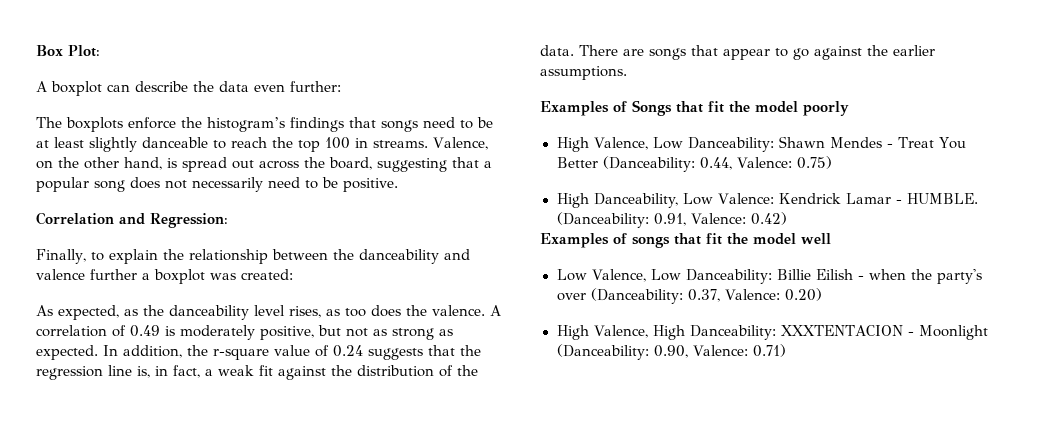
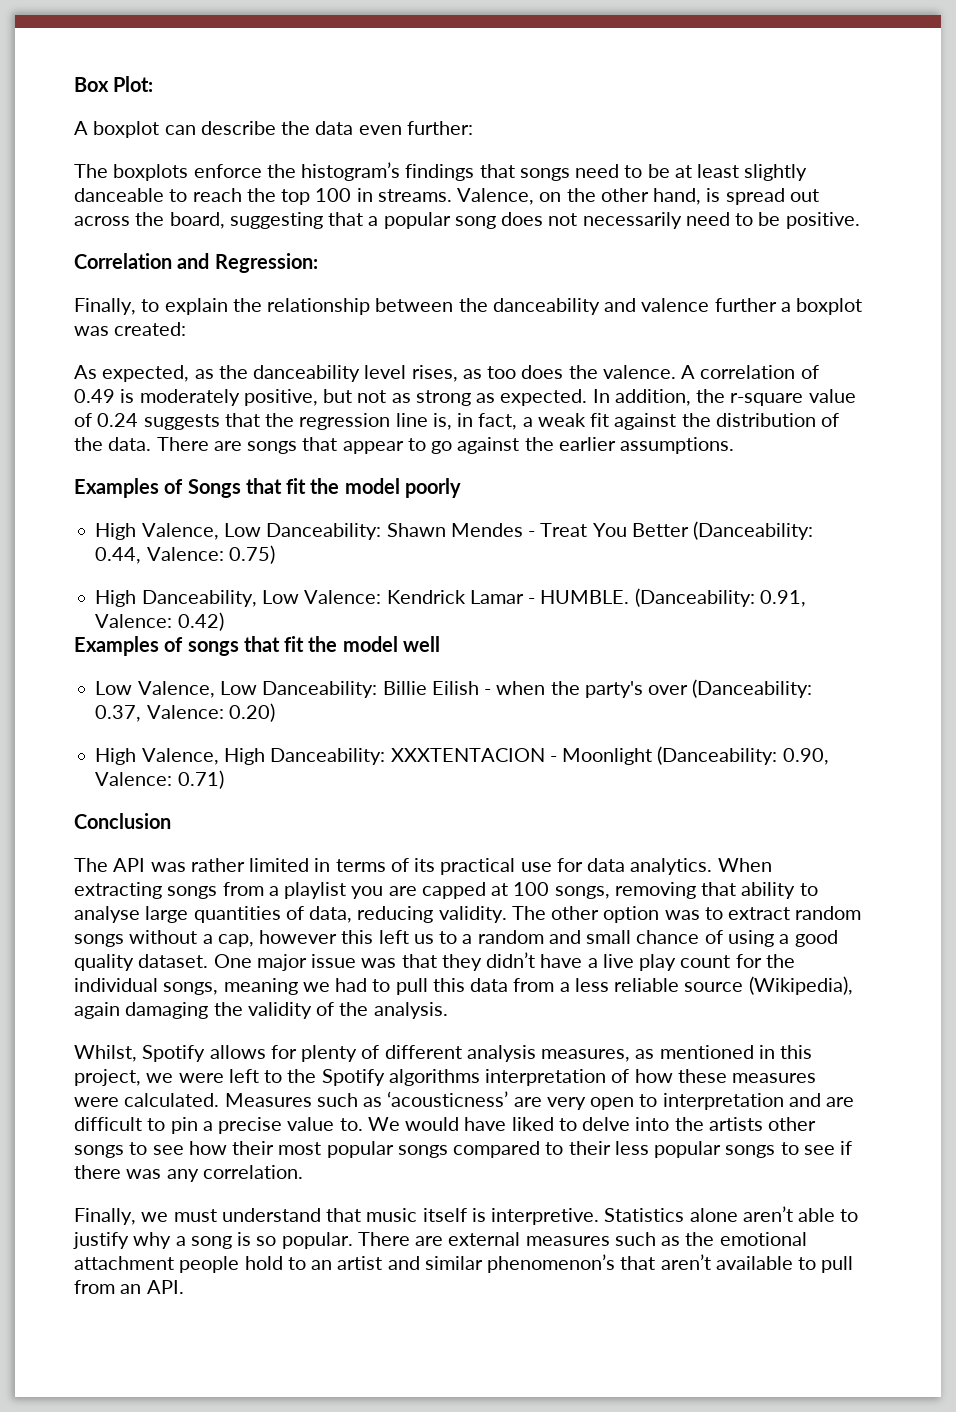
+ Conclusion
+ The API was rather limited in terms of its practical use for data analytics. When extracting songs from a playlist you are capped at 100 songs, removing that ability to analyse large quantities of data, reducing validity. The other option was to extract random songs without a cap, however this left us to a random and small chance of using a good quality dataset. One major issue was that they didn’t have a live play count for the individual songs, meaning we had to pull this data from a less reliable source (Wikipedia), again damaging the validity of the analysis.
+ Whilst, Spotify allows for plenty of different analysis measures, as mentioned in this project, we were left to the Spotify algorithms interpretation of how these measures were calculated. Measures such as ‘acousticness’ are very open to interpretation and are difficult to pin a precise value to. We would have liked to delve into the artists other songs to see how their most popular songs compared to their less popular songs to see if there was any correlation.
+ Finally, we must understand that music itself is interpretive. Statistics alone aren’t able to justify why a song is so popular. There are external measures such as the emotional attachment people hold to an artist and similar phenomenon’s that aren’t available to pull from an API.

